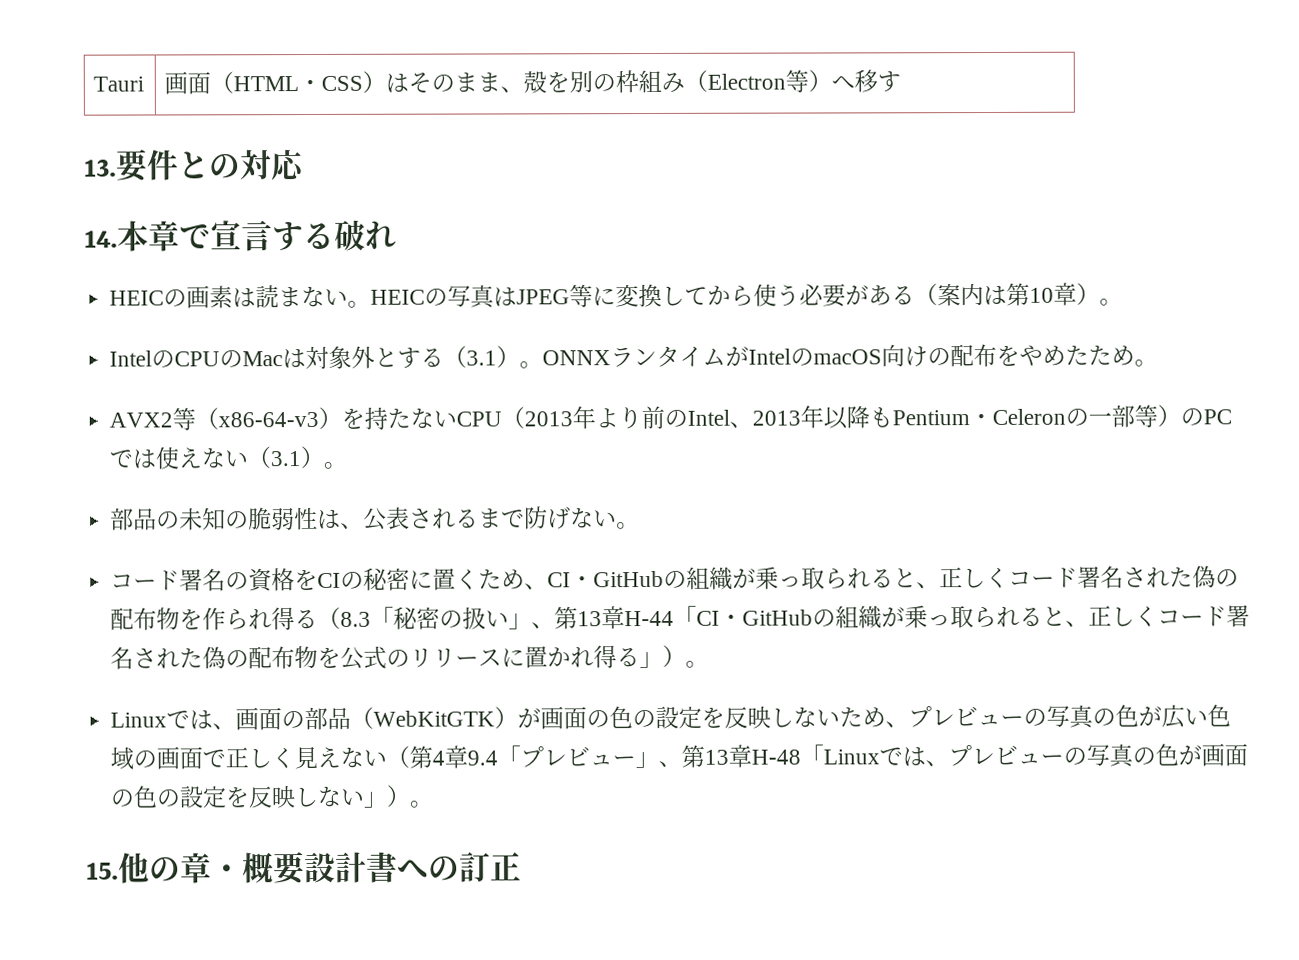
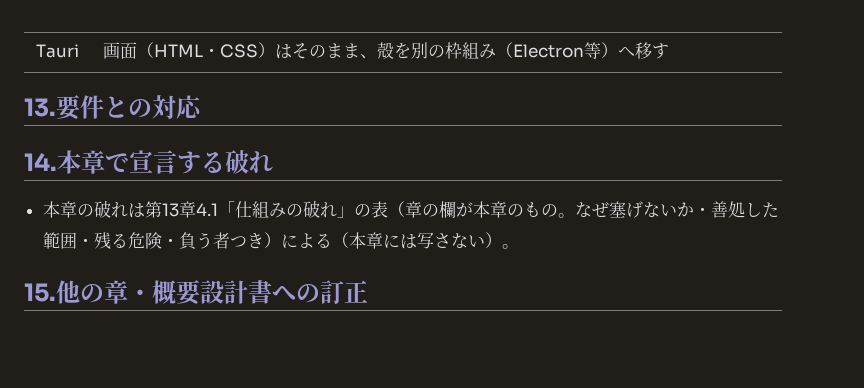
- HEICの画素は読まない。HEICの写真はJPEG等に変換してから使う必要がある（案内は第10章）。
- IntelのCPUのMacは対象外とする（3.1）。ONNXランタイムがIntelのmacOS向けの配布をやめたため。
- AVX2等（x86-64-v3）を持たないCPU（2013年より前のIntel、2013年以降もPentium・Celeronの一部等）のPCでは使えない（3.1）。
- 部品の未知の脆弱性は、公表されるまで防げない。
- コード署名の資格をCIの秘密に置くため、CI・GitHubの組織が乗っ取られると、正しくコード署名された偽の配布物を作られ得る（8.3「秘密の扱い」、第13章H-44「CI・GitHubの組織が乗っ取られると、正しくコード署名された偽の配布物を公式のリリースに置かれ得る」）。
- Linuxでは、画面の部品（WebKitGTK）が画面の色の設定を反映しないため、プレビューの写真の色が広い色域の画面で正しく見えない（第4章9.4「プレビュー」、第13章H-48「Linuxでは、プレビューの写真の色が画面の色の設定を反映しない」）。
+ 本章の破れは第13章4.1「仕組みの破れ」の表（章の欄が本章のもの。なぜ塞げないか・善処した範囲・残る危険・負う者つき）による（本章には写さない）。

